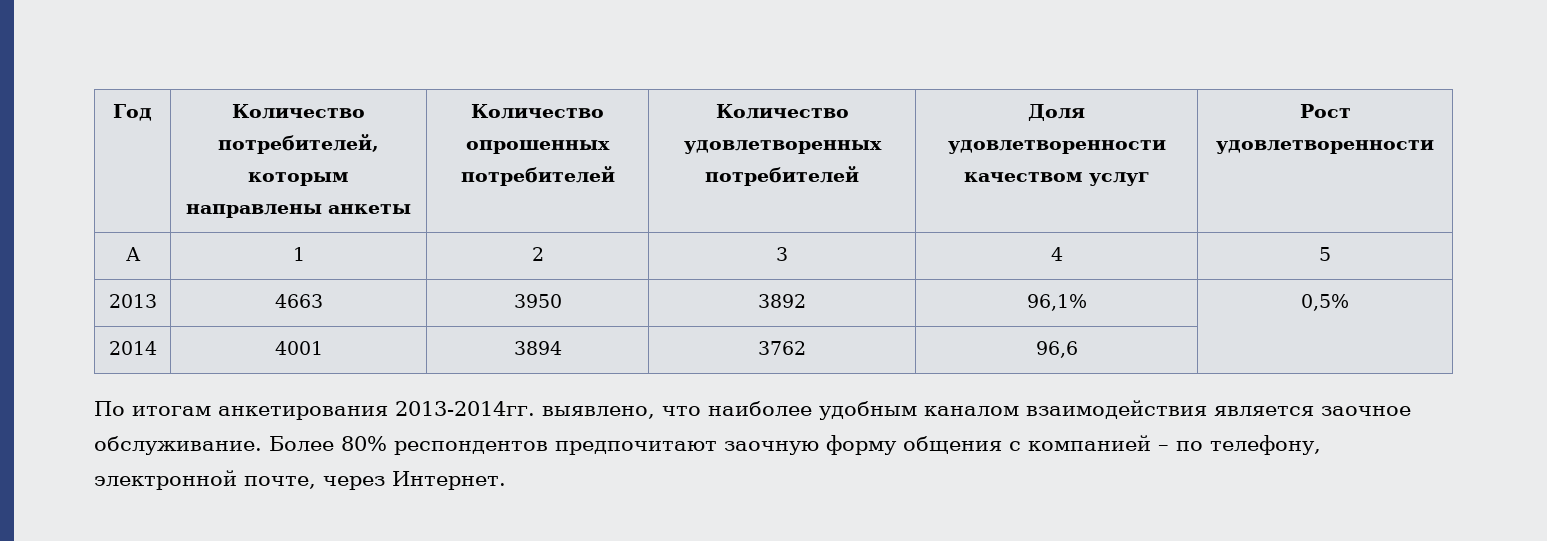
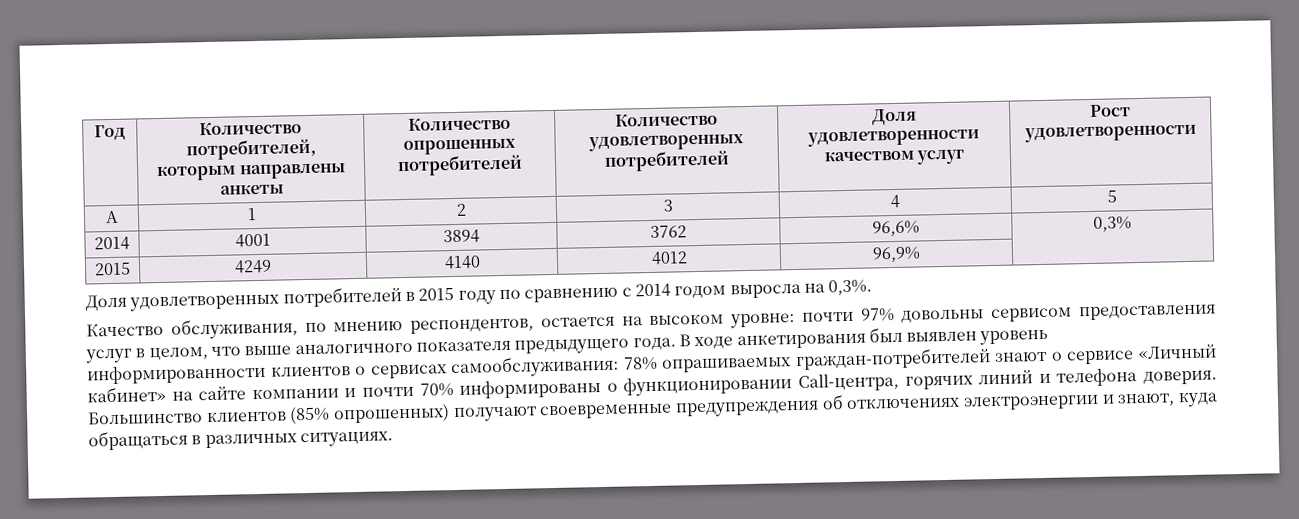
- 2013 | 4663 | 3950 | 3892 | 96,1% | 0,5%
- 2014 | 4001 | 3894 | 3762 | 96,6 |
- По итогам анкетирования 2013-2014гг. выявлено, что наиболее удобным каналом взаимодействия является заочное обслуживание. Более 80% респондентов предпочитают заочную форму общения с компанией – по телефону, электронной почте, через Интернет.
+ 2014 | 4001 | 3894 | 3762 | 96,6% | 0,3%
+ 2015 | 4249 | 4140 | 4012 | 96,9% |
+ Доля удовлетворенных потребителей в 2015 году по сравнению с 2014 годом выросла на 0,3%.
+ Качество обслуживания, по мнению респондентов, остается на высоком уровне: почти 97% довольны сервисом предоставления услуг в целом, что выше аналогичного показателя предыдущего года. В ходе анкетирования был выявлен уровень информированности клиентов о сервисах самообслуживания: 78% опрашиваемых граждан-потребителей знают о сервисе «Личный кабинет» на сайте компании и почти 70% информированы о функционировании Call-центра, горячих линий и телефона доверия. Большинство клиентов (85% опрошенных) получают своевременные предупреждения об отключениях электроэнергии и знают, куда обращаться в различных ситуациях.

